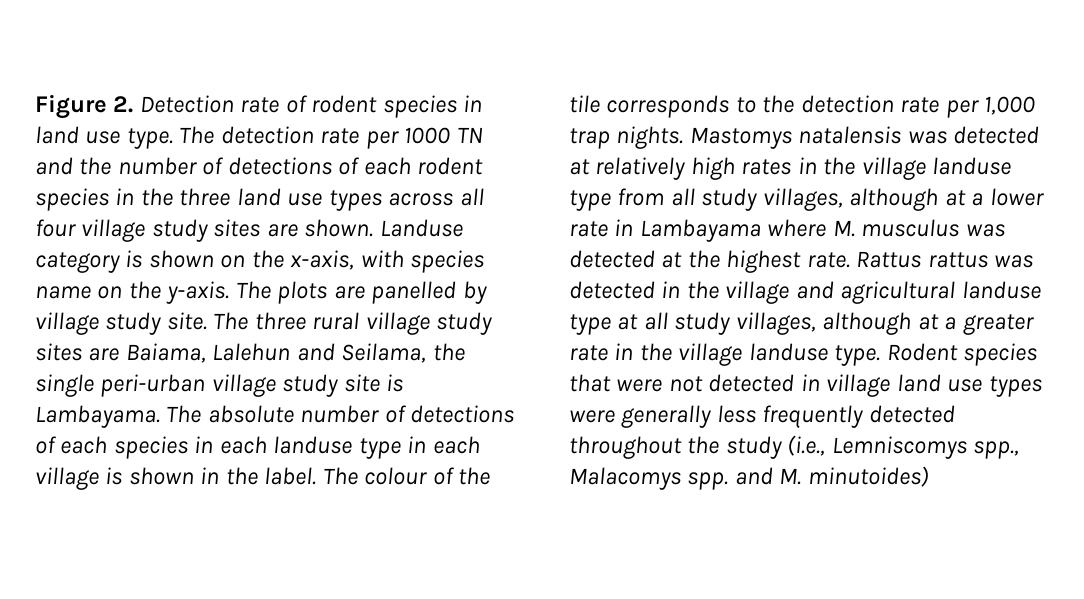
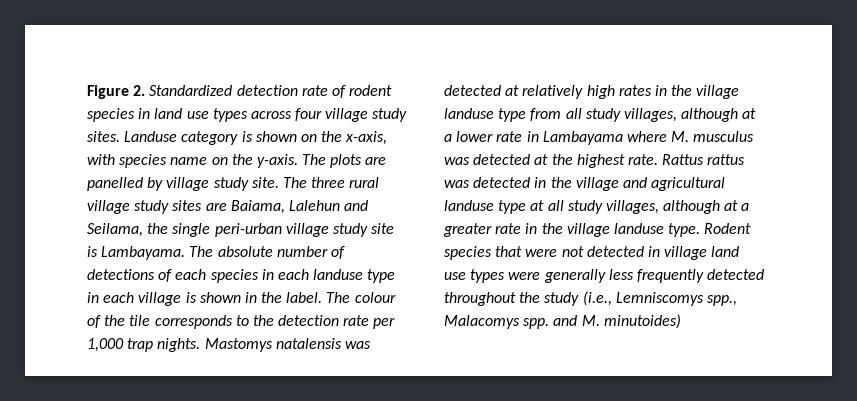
- Figure 2. Detection rate of rodent species in land use type. The detection rate per 1000 TN and the number of detections of each rodent species in the three land use types across all four village study sites are shown.
+ Figure 2. Standardized detection rate of rodent species in land use types across four village study sites.

